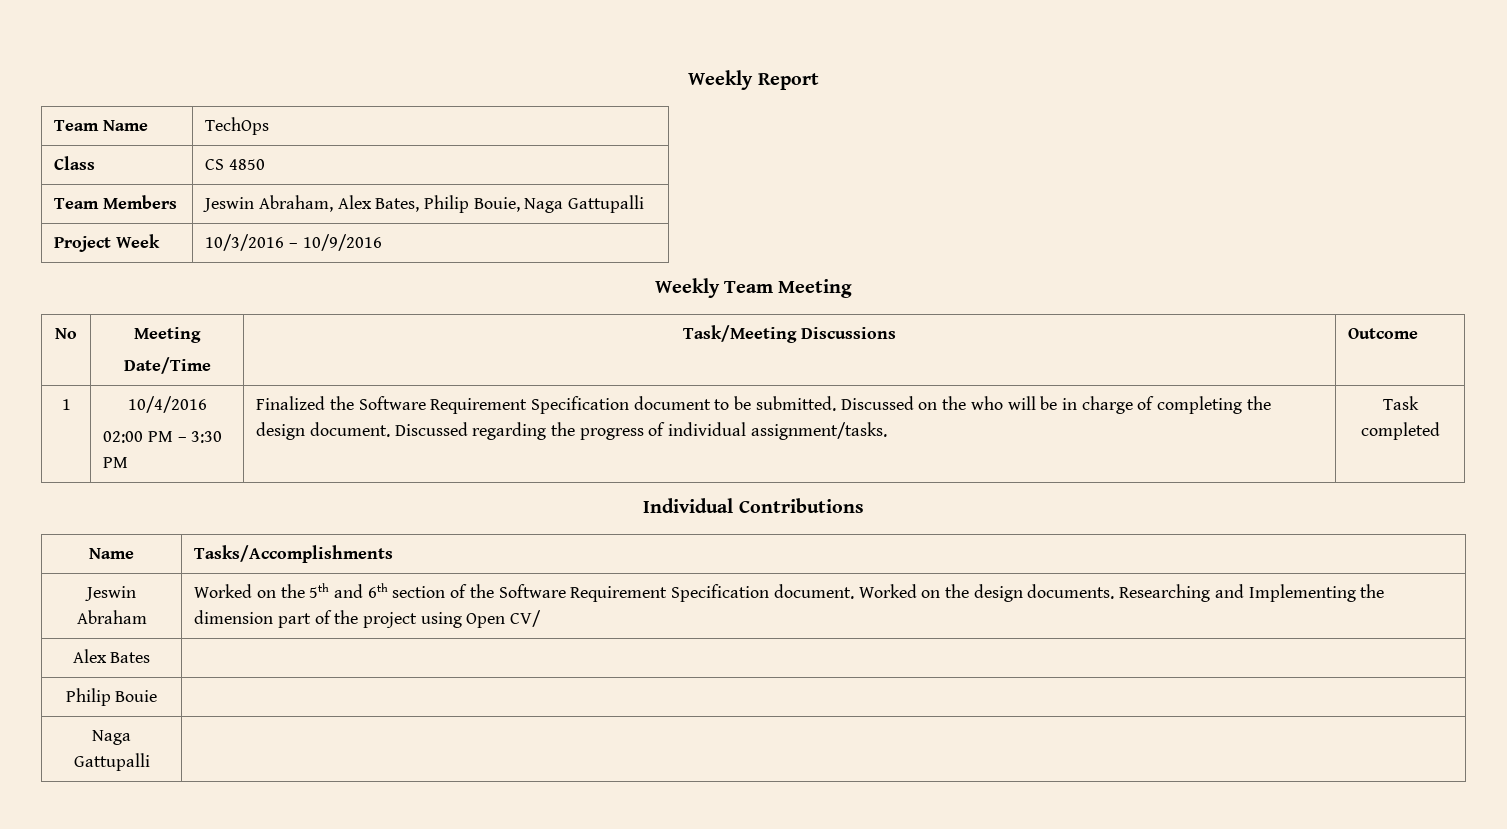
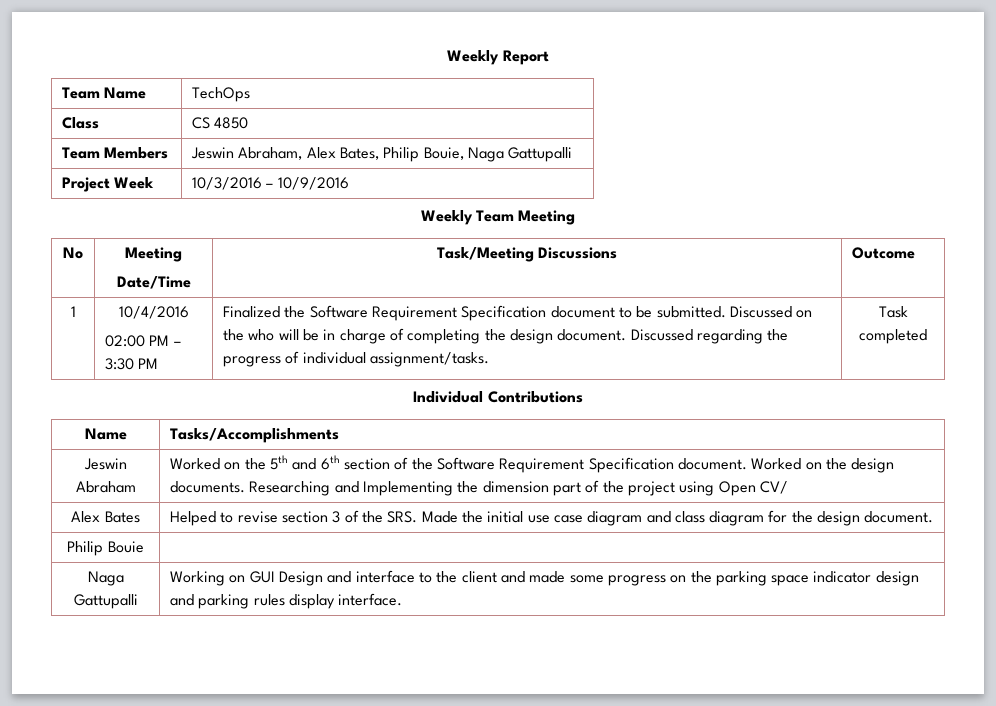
- Alex Bates |
+ Alex Bates | Helped to revise section 3 of the SRS. Made the initial use case diagram and class diagram for the design document.
  Philip Bouie |
- Naga Gattupalli |
+ Naga Gattupalli | Working on GUI Design and interface to the client and made some progress on the parking space indicator design and parking rules display interface.

